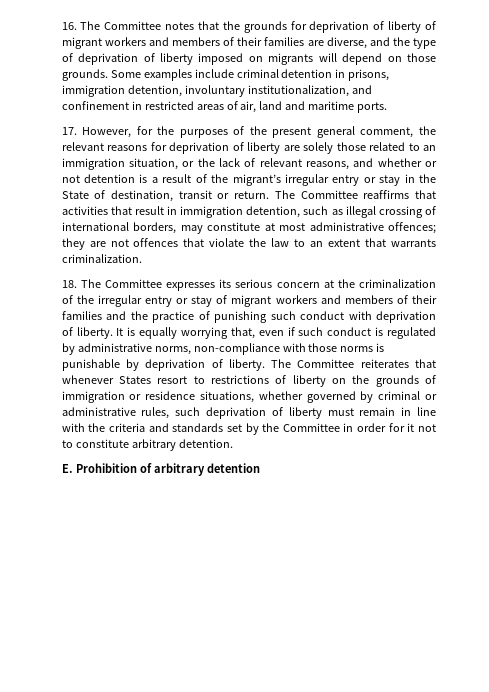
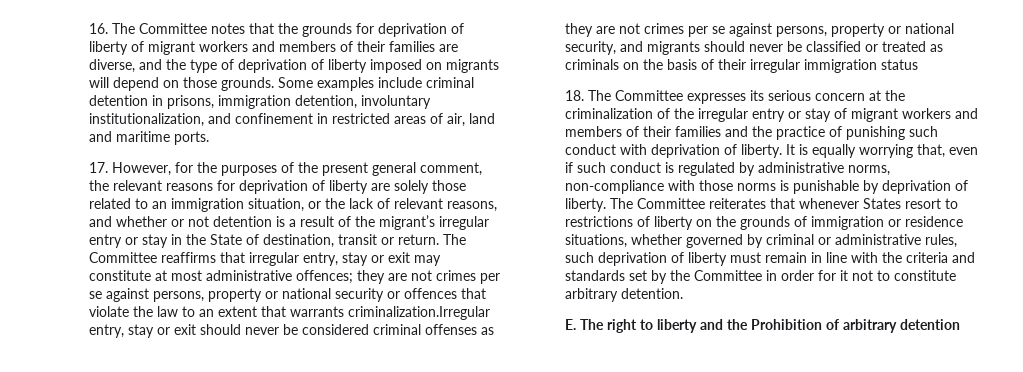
- The Committee reaffirms that activities that result in immigration detention, such as illegal crossing of international borders, may constitute at most administrative offences; they are not offences that violate the law to an extent that warrants criminalization.
+ The Committee reaffirms that irregular entry, stay or exit may constitute at most administrative offences; they are not crimes per se against persons, property or national security or offences that violate the law to an extent that warrants criminalization.Irregular entry, stay or exit should never be considered criminal offenses as they are not crimes per se against persons, property or national security, and migrants should never be classified or treated as criminals on the basis of their irregular immigration status
- E. Prohibition of arbitrary detention
+ E. The right to liberty and the Prohibition of arbitrary detention

